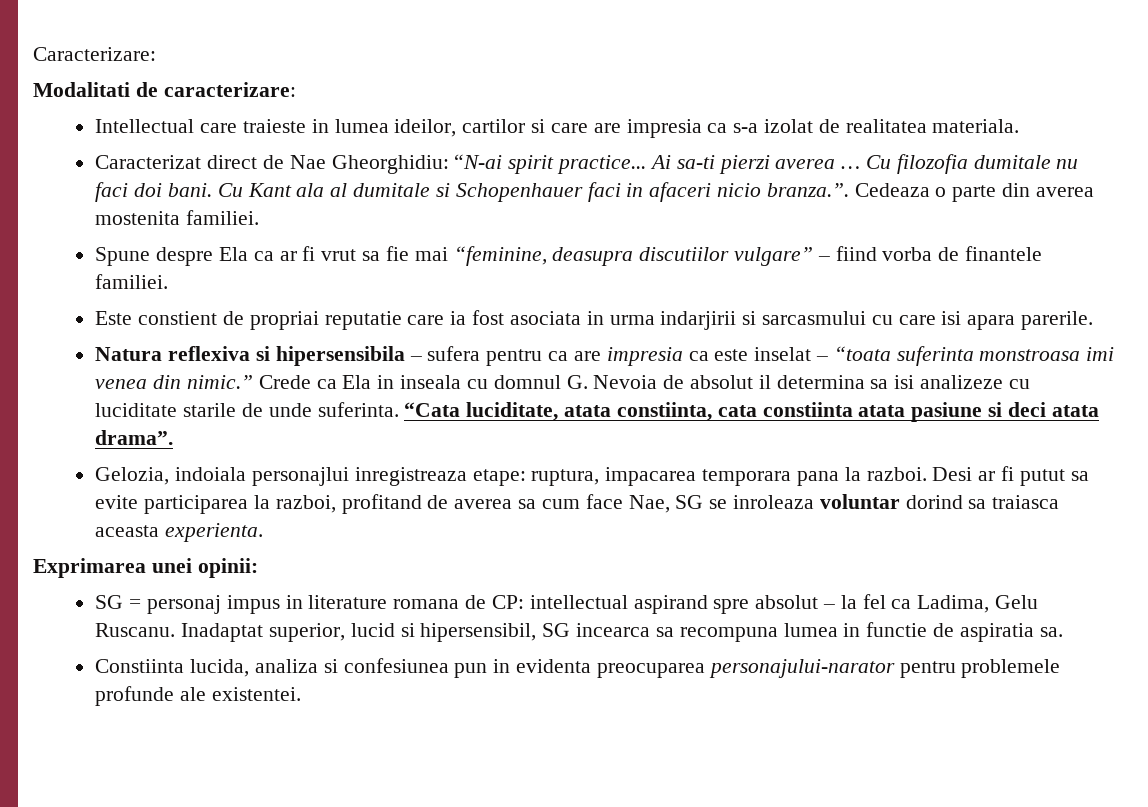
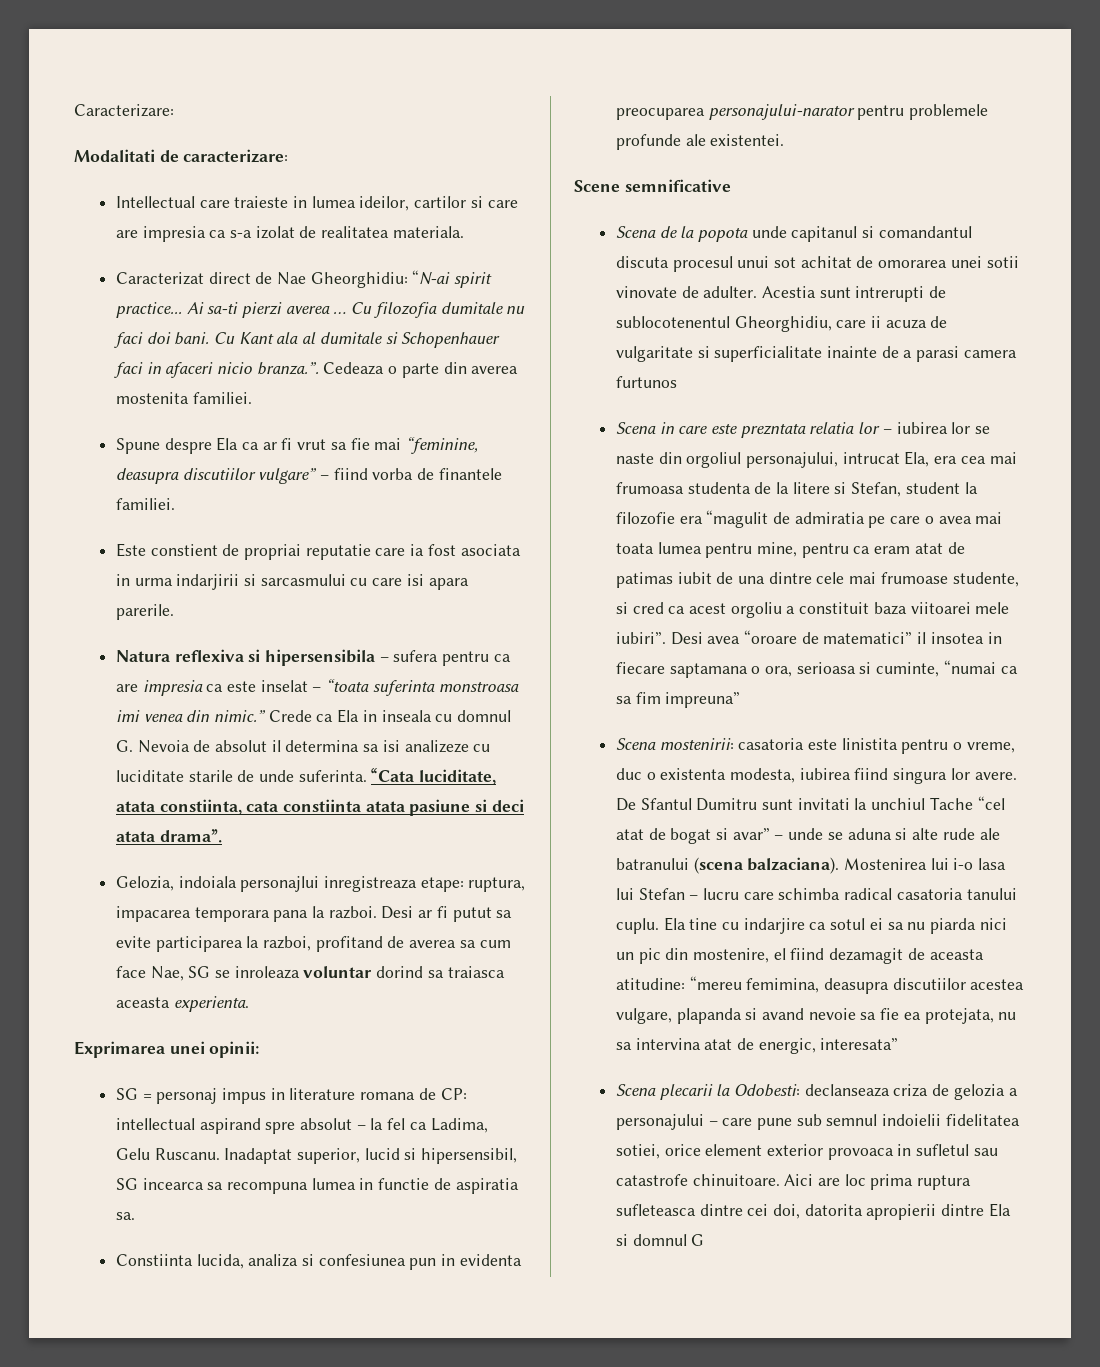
+ Scene semnificative
+ Scena de la popota unde capitanul si comandantul discuta procesul unui sot achitat de omorarea unei sotii vinovate de adulter. Acestia sunt intrerupti de sublocotenentul Gheorghidiu, care ii acuza de vulgaritate si superficialitate inainte de a parasi camera furtunos
+ Scena in care este prezntata relatia lor – iubirea lor se naste din orgoliul personajului, intrucat Ela, era cea mai frumoasa studenta de la litere si Stefan, student la filozofie era “magulit de admiratia pe care o avea mai toata lumea pentru mine, pentru ca eram atat de patimas iubit de una dintre cele mai frumoase studente, si cred ca acest orgoliu a constituit baza viitoarei mele iubiri”. Desi avea “oroare de matematici” il insotea in fiecare saptamana o ora, serioasa si cuminte, “numai ca sa fim impreuna”
+ Scena mostenirii: casatoria este linistita pentru o vreme, duc o existenta modesta, iubirea fiind singura lor avere. De Sfantul Dumitru sunt invitati la unchiul Tache “cel atat de bogat si avar” – unde se aduna si alte rude ale batranului (scena balzaciana). Mostenirea lui i-o lasa lui Stefan – lucru care schimba radical casatoria tanului cuplu. Ela tine cu indarjire ca sotul ei sa nu piarda nici un pic din mostenire, el fiind dezamagit de aceasta atitudine: “mereu femimina, deasupra discutiilor acestea vulgare, plapanda si avand nevoie sa fie ea protejata, nu sa intervina atat de energic, interesata”
+ Scena plecarii la Odobesti: declanseaza criza de gelozia a personajului – care pune sub semnul indoielii fidelitatea sotiei, orice element exterior provoaca in sufletul sau catastrofe chinuitoare. Aici are loc prima ruptura sufleteasca dintre cei doi, datorita apropierii dintre Ela si domnul G

